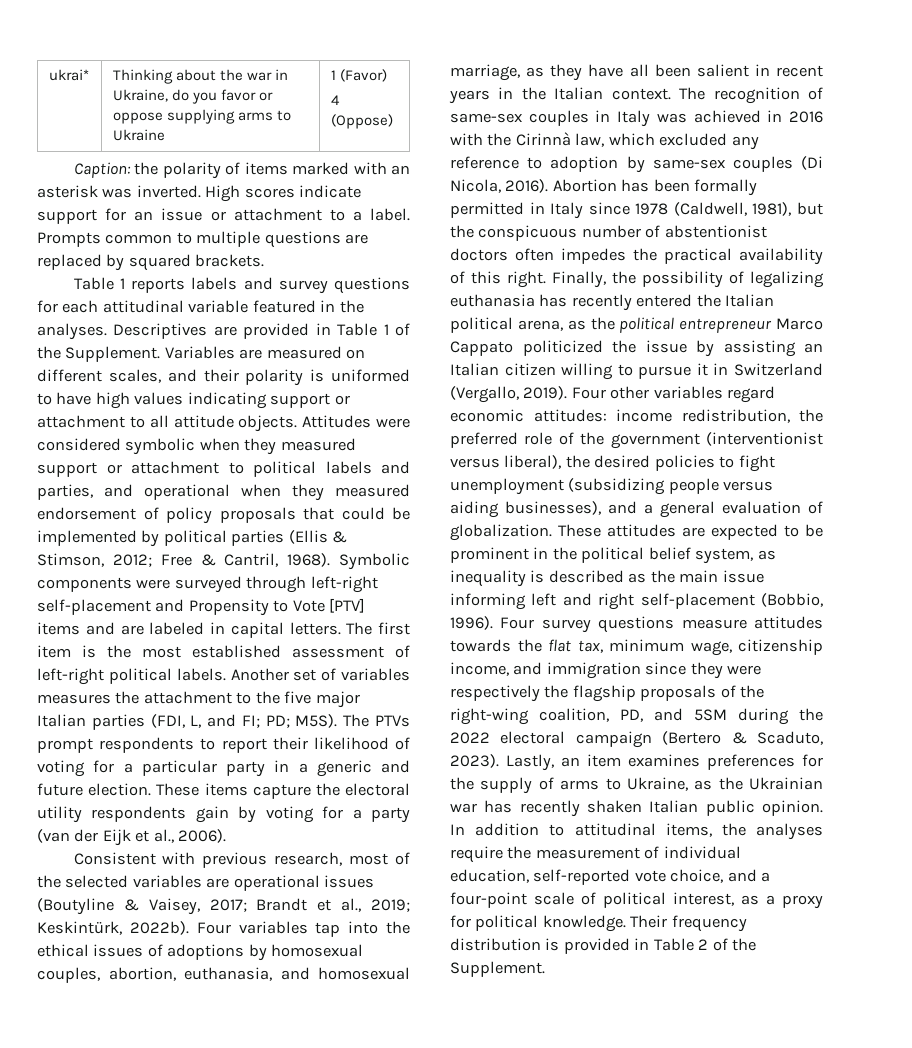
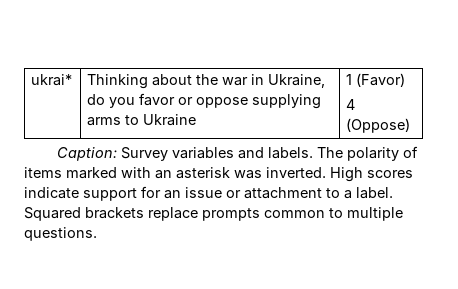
- Caption: the polarity of items marked with an asterisk was inverted.
+ Caption: Survey variables and labels. The polarity of items marked with an asterisk was inverted.
- Prompts common to multiple questions are replaced by squared brackets.
- Table 1 reports labels and survey questions for each attitudinal variable featured in the analyses. Descriptives are provided in Table 1 of the Supplement. Variables are measured on different scales, and their polarity is uniformed to have high values indicating support or attachment to all attitude objects. Attitudes were considered symbolic when they measured support or attachment to political labels and parties, and operational when they measured endorsement of policy proposals that could be implemented by political parties (Ellis & Stimson, 2012; Free & Cantril, 1968). Symbolic components were surveyed through left-right self-placement and Propensity to Vote [PTV] items and are labeled in capital letters. The first item is the most established assessment of left-right political labels. Another set of variables measures the attachment to the five major Italian parties (FDI, L, and FI; PD; M5S). The PTVs prompt respondents to report their likelihood of voting for a particular party in a generic and future election. These items capture the electoral utility respondents gain by voting for a party (van der Eijk et al., 2006).
- Consistent with previous research, most of the selected variables are operational issues (Boutyline & Vaisey, 2017; Brandt et al., 2019; Keskintürk, 2022b). Four variables tap into the ethical issues of adoptions by homosexual couples, abortion, euthanasia, and homosexual marriage, as they have all been salient in recent years in the Italian context. The recognition of same-sex couples in Italy was achieved in 2016 with the Cirinnà law, which excluded any reference to adoption by same-sex couples (Di Nicola, 2016). Abortion has been formally permitted in Italy since 1978 (Caldwell, 1981), but the conspicuous number of abstentionist doctors often impedes the practical availability of this right. Finally, the possibility of legalizing euthanasia has recently entered the Italian political arena, as the political entrepreneur Marco Cappato politicized the issue by assisting an Italian citizen willing to pursue it in Switzerland (Vergallo, 2019). Four other variables regard economic attitudes: income redistribution, the preferred role of the government (interventionist versus liberal), the desired policies to fight unemployment (subsidizing people versus aiding businesses), and a general evaluation of globalization. These attitudes are expected to be prominent in the political belief system, as inequality is described as the main issue informing left and right self-placement (Bobbio, 1996). Four survey questions measure attitudes towards the flat tax, minimum wage, citizenship income, and immigration since they were respectively the flagship proposals of the right-wing coalition, PD, and 5SM during the 2022 electoral campaign (Bertero & Scaduto, 2023). Lastly, an item examines preferences for the supply of arms to Ukraine, as the Ukrainian war has recently shaken Italian public opinion. In addition to attitudinal items, the analyses require the measurement of individual education, self-reported vote choice, and a four-point scale of political interest, as a proxy for political knowledge. Their frequency distribution is provided in Table 2 of the Supplement.
+ Squared brackets replace prompts common to multiple questions.

